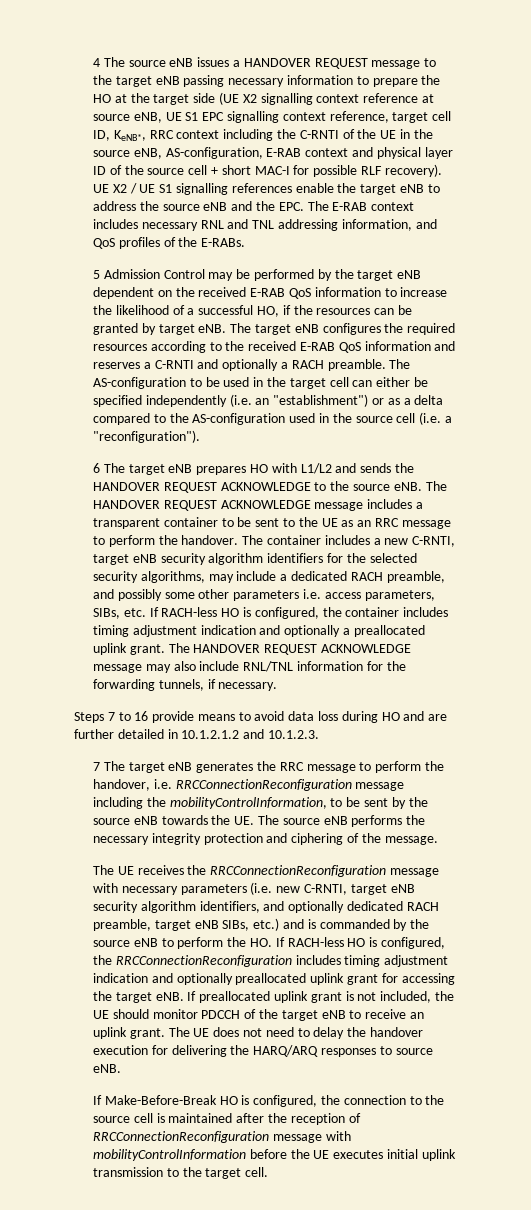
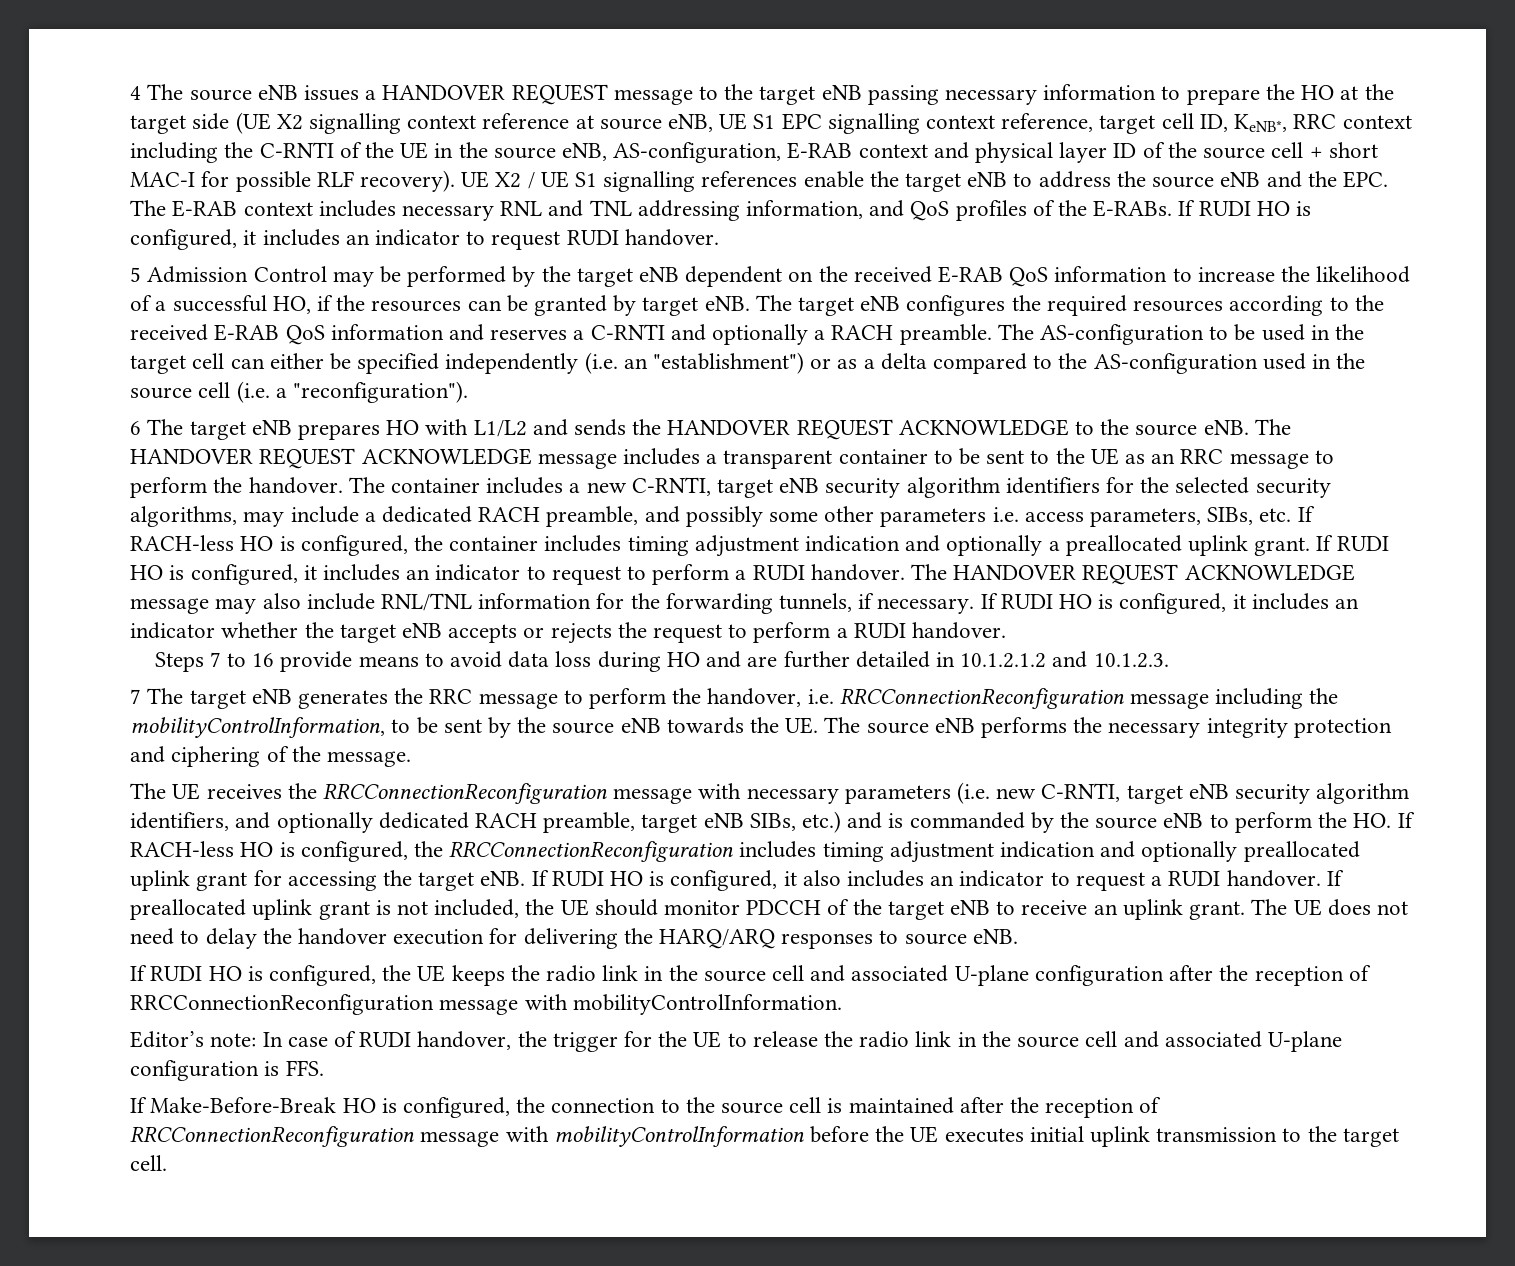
+ If RUDI HO is configured, it includes an indicator to request RUDI handover.
+ If RUDI HO is configured, it includes an indicator to request to perform a RUDI handover.
+ If RUDI HO is configured, it includes an indicator whether the target eNB accepts or rejects the request to perform a RUDI handover.
- If preallocated uplink grant is not included, the UE should monitor PDCCH of the target eNB to receive an uplink grant.
+ If RUDI HO is configured, it also includes an indicator to request a RUDI handover. If preallocated uplink grant is not included, the UE should monitor PDCCH of the target eNB to receive an uplink grant.
+ If RUDI HO is configured, the UE keeps the radio link in the source cell and associated U-plane configuration after the reception of RRCConnectionReconfiguration message with mobilityControlInformation.
+ Editor’s note: In case of RUDI handover, the trigger for the UE to release the radio link in the source cell and associated U-plane configuration is FFS.

